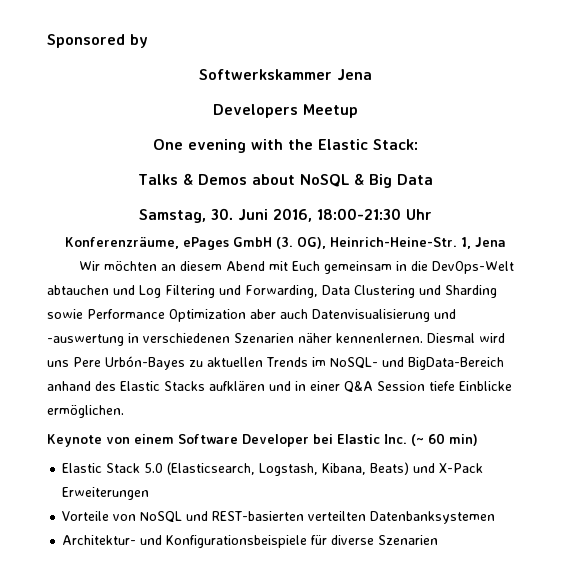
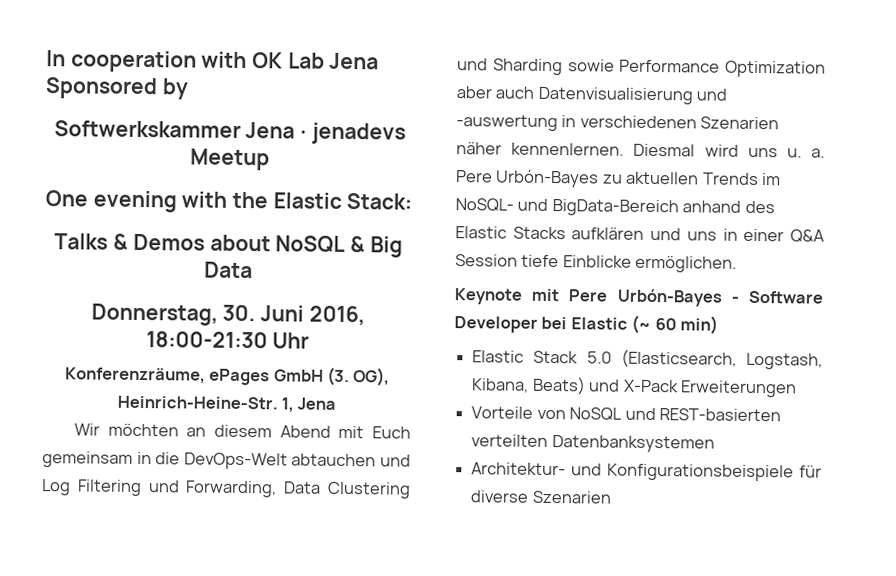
- Sponsored by
+ In cooperation with OK Lab Jena Sponsored by
- Softwerkskammer Jena
- Developers Meetup
+ Softwerkskammer Jena · jenadevs Meetup
- Samstag, 30. Juni 2016, 18:00-21:30 Uhr
+ Donnerstag, 30. Juni 2016, 18:00-21:30 Uhr
- Diesmal wird uns Pere Urbón-Bayes zu aktuellen Trends im NoSQL- und BigData-Bereich anhand des Elastic Stacks aufklären und in einer Q&A Session tiefe Einblicke ermöglichen.
+ Diesmal wird uns u. a. Pere Urbón-Bayes zu aktuellen Trends im NoSQL- und BigData-Bereich anhand des Elastic Stacks aufklären und uns in einer Q&A Session tiefe Einblicke ermöglichen.
- Keynote von einem Software Developer bei Elastic Inc. (~ 60 min)
+ Keynote mit Pere Urbón-Bayes - Software Developer bei Elastic (~ 60 min)

